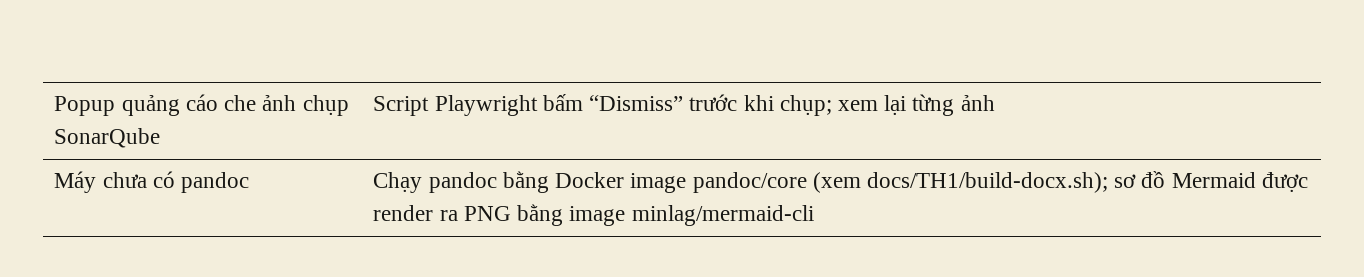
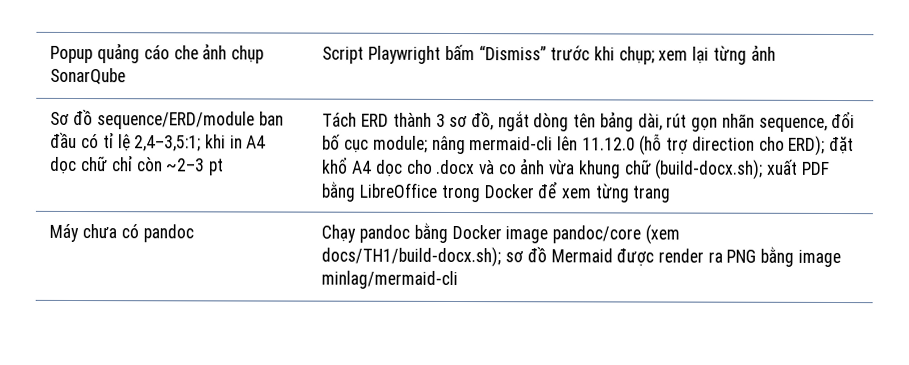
+ Sơ đồ sequence/ERD/module ban đầu có tỉ lệ 2,4–3,5:1; khi in A4 dọc chữ chỉ còn ~2–3 pt | Tách ERD thành 3 sơ đồ, ngắt dòng tên bảng dài, rút gọn nhãn sequence, đổi bố cục module; nâng mermaid-cli lên 11.12.0 (hỗ trợ direction cho ERD); đặt khổ A4 dọc cho .docx và co ảnh vừa khung chữ (build-docx.sh); xuất PDF bằng LibreOffice trong Docker để xem từng trang

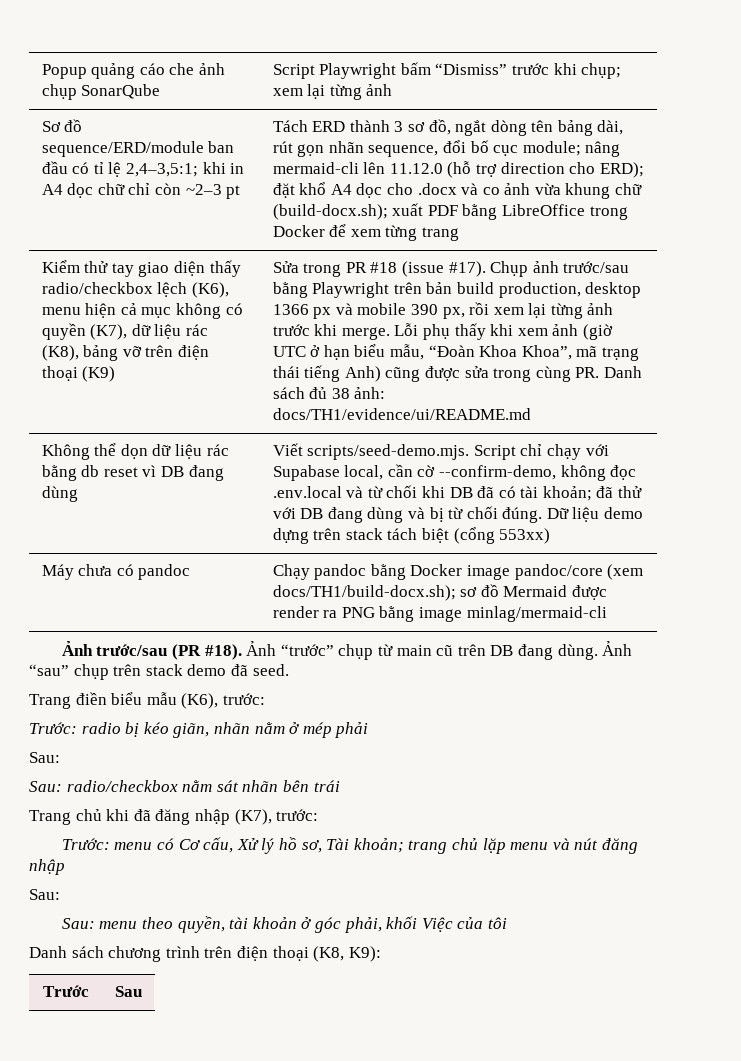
+ Kiểm thử tay giao diện thấy radio/checkbox lệch (K6), menu hiện cả mục không có quyền (K7), dữ liệu rác (K8), bảng vỡ trên điện thoại (K9) | Sửa trong PR #18 (issue #17). Chụp ảnh trước/sau bằng Playwright trên bản build production, desktop 1366 px và mobile 390 px, rồi xem lại từng ảnh trước khi merge. Lỗi phụ thấy khi xem ảnh (giờ UTC ở hạn biểu mẫu, “Đoàn Khoa Khoa”, mã trạng thái tiếng Anh) cũng được sửa trong cùng PR. Danh sách đủ 38 ảnh: docs/TH1/evidence/ui/README.md
+ Không thể dọn dữ liệu rác bằng db reset vì DB đang dùng | Viết scripts/seed-demo.mjs. Script chỉ chạy với Supabase local, cần cờ --confirm-demo, không đọc .env.local và từ chối khi DB đã có tài khoản; đã thử với DB đang dùng và bị từ chối đúng. Dữ liệu demo dựng trên stack tách biệt (cổng 553xx)
+ Ảnh trước/sau (PR #18). Ảnh “trước” chụp từ main cũ trên DB đang dùng. Ảnh “sau” chụp trên stack demo đã seed.
+ Trang điền biểu mẫu (K6), trước:
+ Trước: radio bị kéo giãn, nhãn nằm ở mép phải
+ Sau:
+ Sau: radio/checkbox nằm sát nhãn bên trái
+ Trang chủ khi đã đăng nhập (K7), trước:
+ Trước: menu có Cơ cấu, Xử lý hồ sơ, Tài khoản; trang chủ lặp menu và nút đăng nhập
+ Sau:
+ Sau: menu theo quyền, tài khoản ở góc phải, khối Việc của tôi
+ Danh sách chương trình trên điện thoại (K8, K9):
+ Trước | Sau

